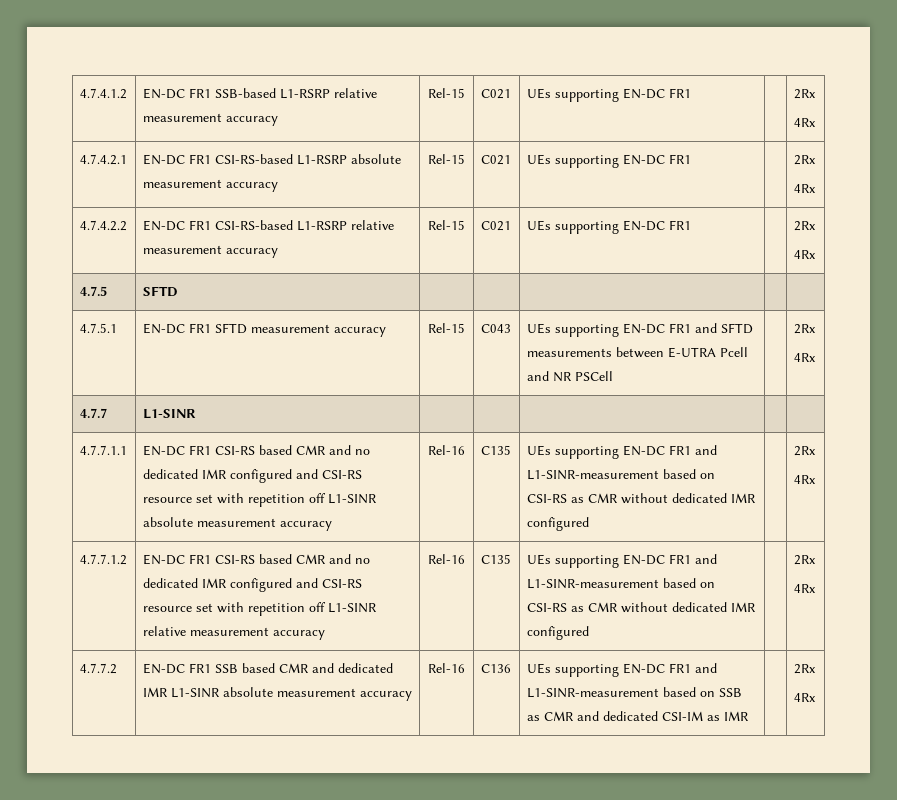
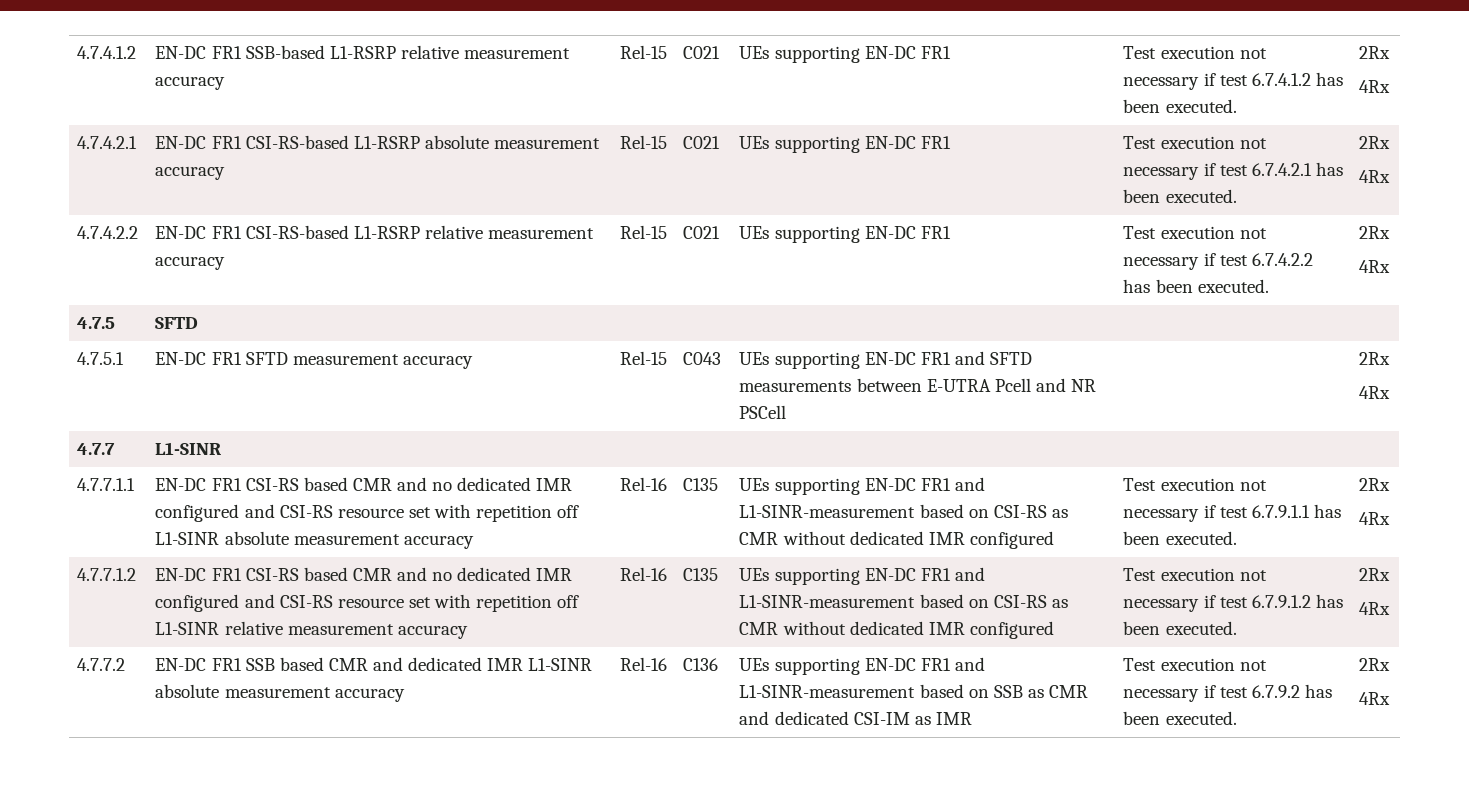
- 4.7.4.1.2 | EN-DC FR1 SSB-based L1-RSRP relative measurement accuracy | Rel-15 | C021 | UEs supporting EN-DC FR1 | | 2Rx
+ 4.7.4.1.2 | EN-DC FR1 SSB-based L1-RSRP relative measurement accuracy | Rel-15 | C021 | UEs supporting EN-DC FR1 | Test execution not necessary if test 6.7.4.1.2 has been executed. | 2Rx
- 4.7.4.2.1 | EN-DC FR1 CSI-RS-based L1-RSRP absolute measurement accuracy | Rel-15 | C021 | UEs supporting EN-DC FR1 | | 2Rx
+ 4.7.4.2.1 | EN-DC FR1 CSI-RS-based L1-RSRP absolute measurement accuracy | Rel-15 | C021 | UEs supporting EN-DC FR1 | Test execution not necessary if test 6.7.4.2.1 has been executed. | 2Rx
- 4.7.4.2.2 | EN-DC FR1 CSI-RS-based L1-RSRP relative measurement accuracy | Rel-15 | C021 | UEs supporting EN-DC FR1 | | 2Rx
+ 4.7.4.2.2 | EN-DC FR1 CSI-RS-based L1-RSRP relative measurement accuracy | Rel-15 | C021 | UEs supporting EN-DC FR1 | Test execution not necessary if test 6.7.4.2.2 has been executed. | 2Rx
+ Test execution not necessary if test 6.7.9.1.1 has been executed.
+ Test execution not necessary if test 6.7.9.1.2 has been executed.
+ Test execution not necessary if test 6.7.9.2 has been executed.

